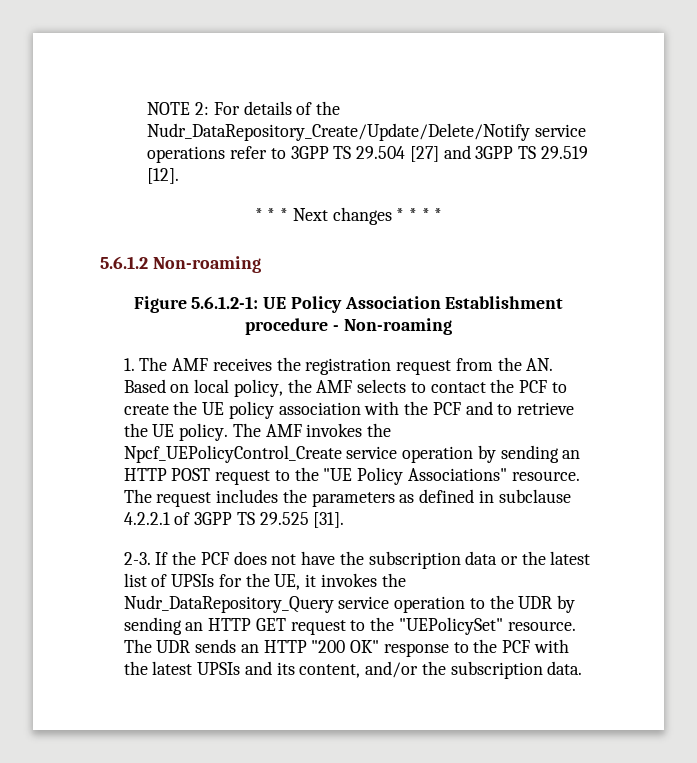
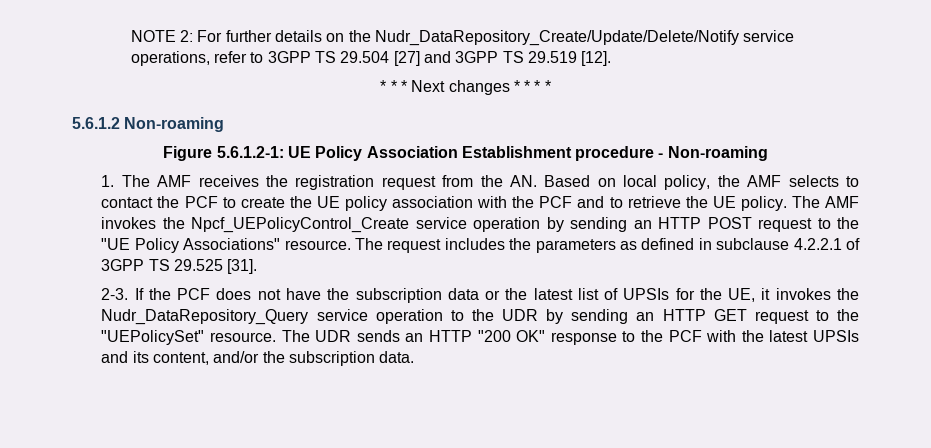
- NOTE 2: For details of the Nudr_DataRepository_Create/Update/Delete/Notify service operations refer to 3GPP TS 29.504 [27] and 3GPP TS 29.519 [12].
+ NOTE 2: For further details on the Nudr_DataRepository_Create/Update/Delete/Notify service operations, refer to 3GPP TS 29.504 [27] and 3GPP TS 29.519 [12].

